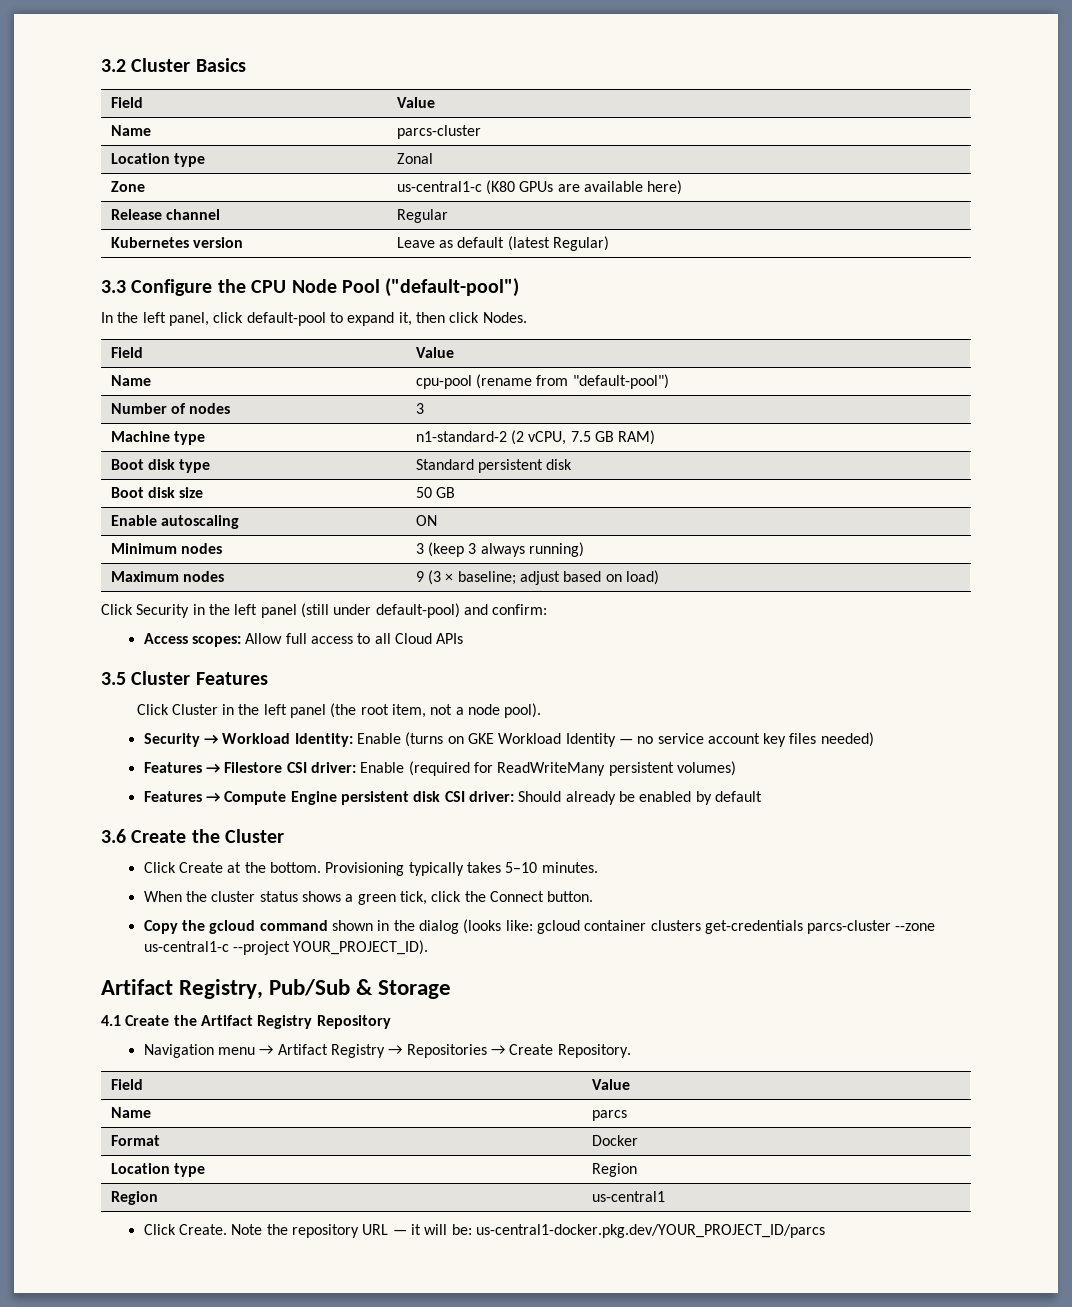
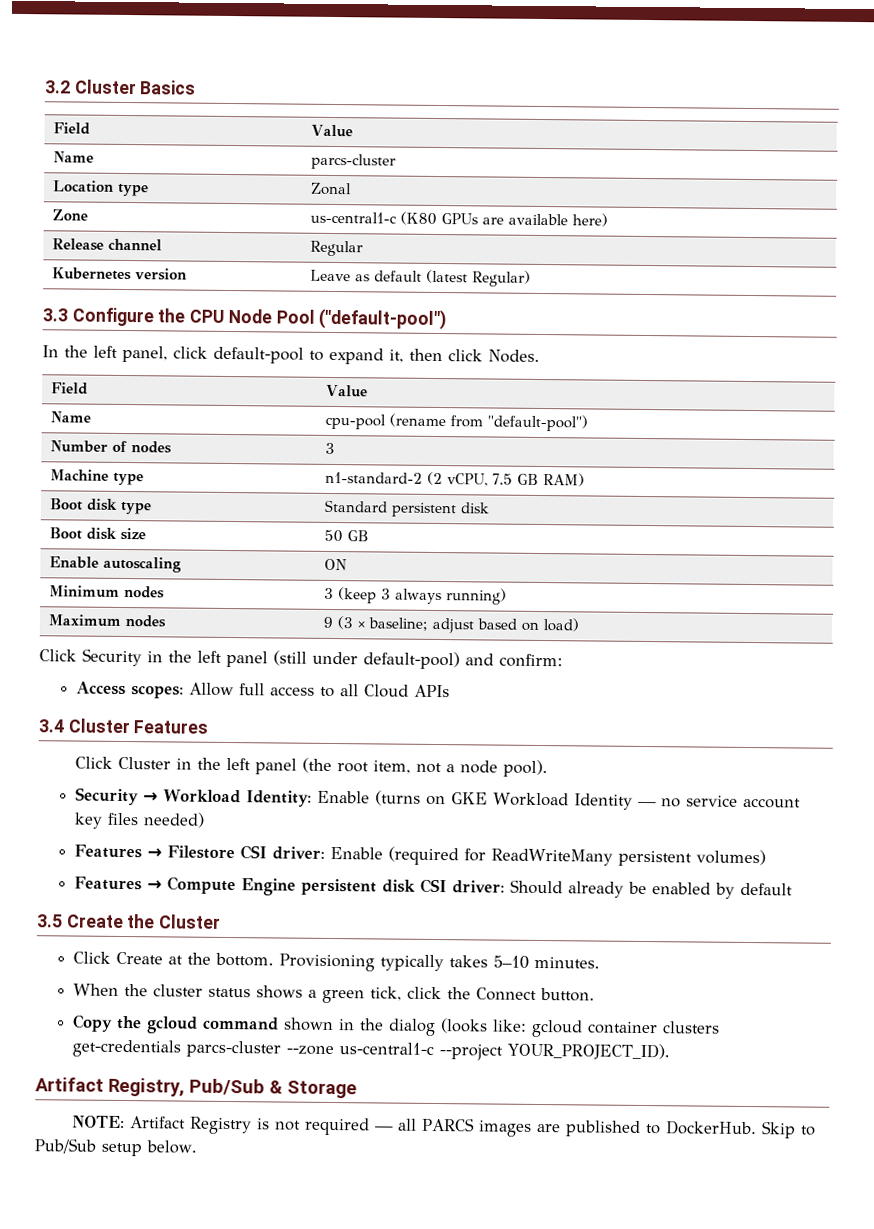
- 3.5 Cluster Features
+ 3.4 Cluster Features
- 3.6 Create the Cluster
+ 3.5 Create the Cluster
- 4.1 Create the Artifact Registry Repository
- Navigation menu → Artifact Registry → Repositories → Create Repository.
- Field | Value
- Name | parcs
- Format | Docker
- Location type | Region
- Region | us-central1
- Click Create. Note the repository URL — it will be: us-central1-docker.pkg.dev/YOUR_PROJECT_ID/parcs
+ NOTE: Artifact Registry is not required — all PARCS images are published to DockerHub. Skip to Pub/Sub setup below.

